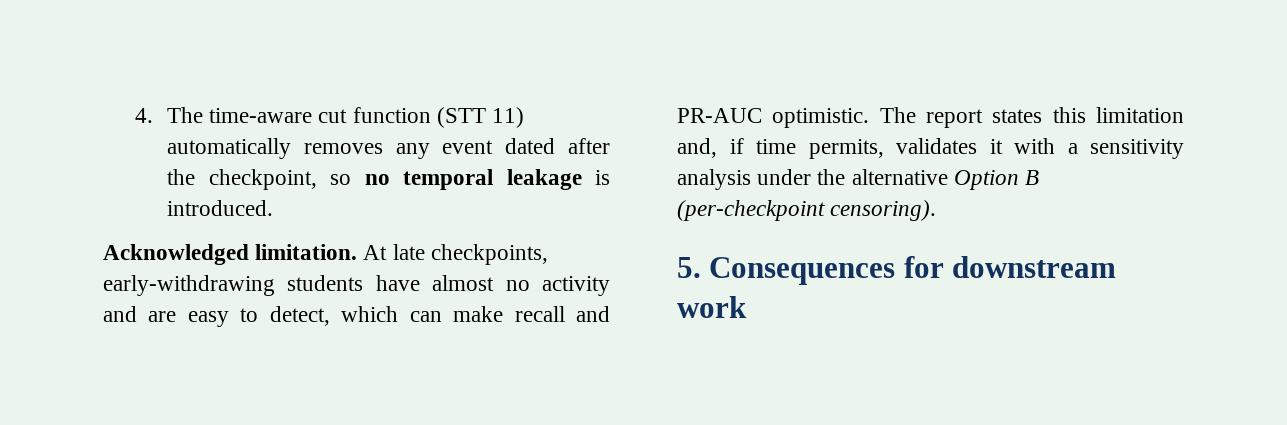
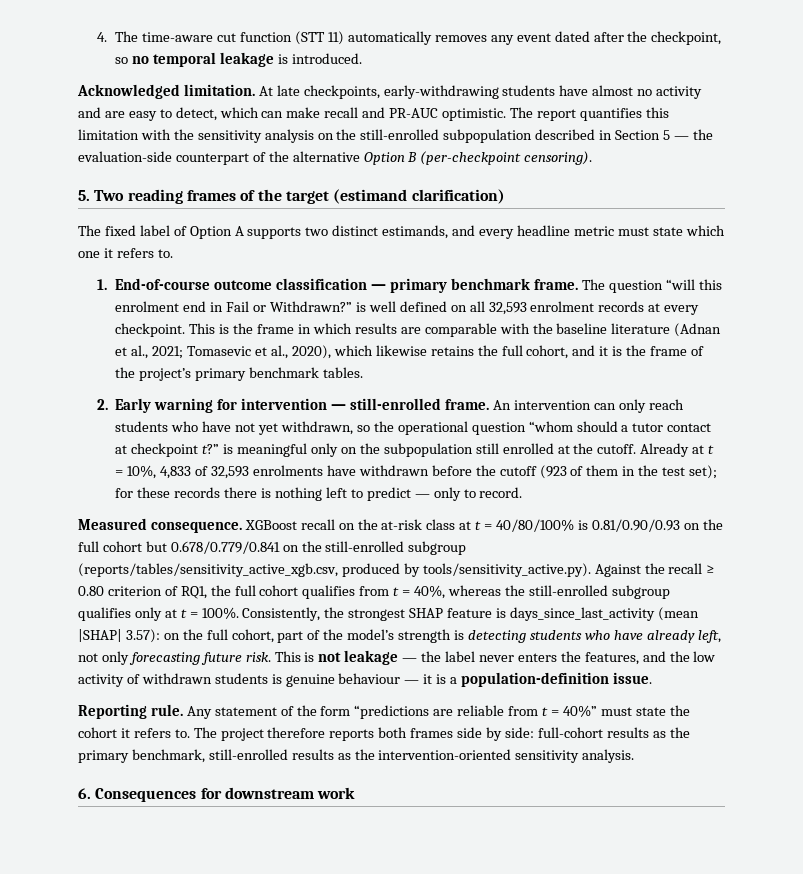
- The report states this limitation and, if time permits, validates it with a sensitivity analysis under the alternative Option B (per-checkpoint censoring).
+ The report quantifies this limitation with the sensitivity analysis on the still-enrolled subpopulation described in Section 5 — the evaluation-side counterpart of the alternative Option B (per-checkpoint censoring).
- 5. Consequences for downstream work
+ 5. Two reading frames of the target (estimand clarification)
+ The fixed label of Option A supports two distinct estimands, and every headline metric must state which one it refers to.
+ 1. End-of-course outcome classification — primary benchmark frame. The question “will this enrolment end in Fail or Withdrawn?” is well defined on all 32,593 enrolment records at every checkpoint. This is the frame in which results are comparable with the baseline literature (Adnan et al., 2021; Tomasevic et al., 2020), which likewise retains the full cohort, and it is the frame of the project’s primary benchmark tables.
+ 2. Early warning for intervention — still-enrolled frame. An intervention can only reach students who have not yet withdrawn, so the operational question “whom should a tutor contact at checkpoint t?” is meaningful only on the subpopulation still enrolled at the cutoff. Already at t = 10%, 4,833 of 32,593 enrolments have withdrawn before the cutoff (923 of them in the test set); for these records there is nothing left to predict — only to record.
+ Measured consequence. XGBoost recall on the at-risk class at t = 40/80/100% is 0.81/0.90/0.93 on the full cohort but 0.678/0.779/0.841 on the still-enrolled subgroup (reports/tables/sensitivity_active_xgb.csv, produced by tools/sensitivity_active.py). Against the recall ≥ 0.80 criterion of RQ1, the full cohort qualifies from t = 40%, whereas the still-enrolled subgroup qualifies only at t = 100%. Consistently, the strongest SHAP feature is days_since_last_activity (mean |SHAP| 3.57): on the full cohort, part of the model’s strength is detecting students who have already left, not only forecasting future risk. This is not leakage — the label never enters the features, and the low activity of withdrawn students is genuine behaviour — it is a population-definition issue.
+ Reporting rule. Any statement of the form “predictions are reliable from t = 40%” must state the cohort it refers to. The project therefore reports both frames side by side: full-cohort results as the primary benchmark, still-enrolled results as the intervention-oriented sensitivity analysis.
+ 6. Consequences for downstream work

